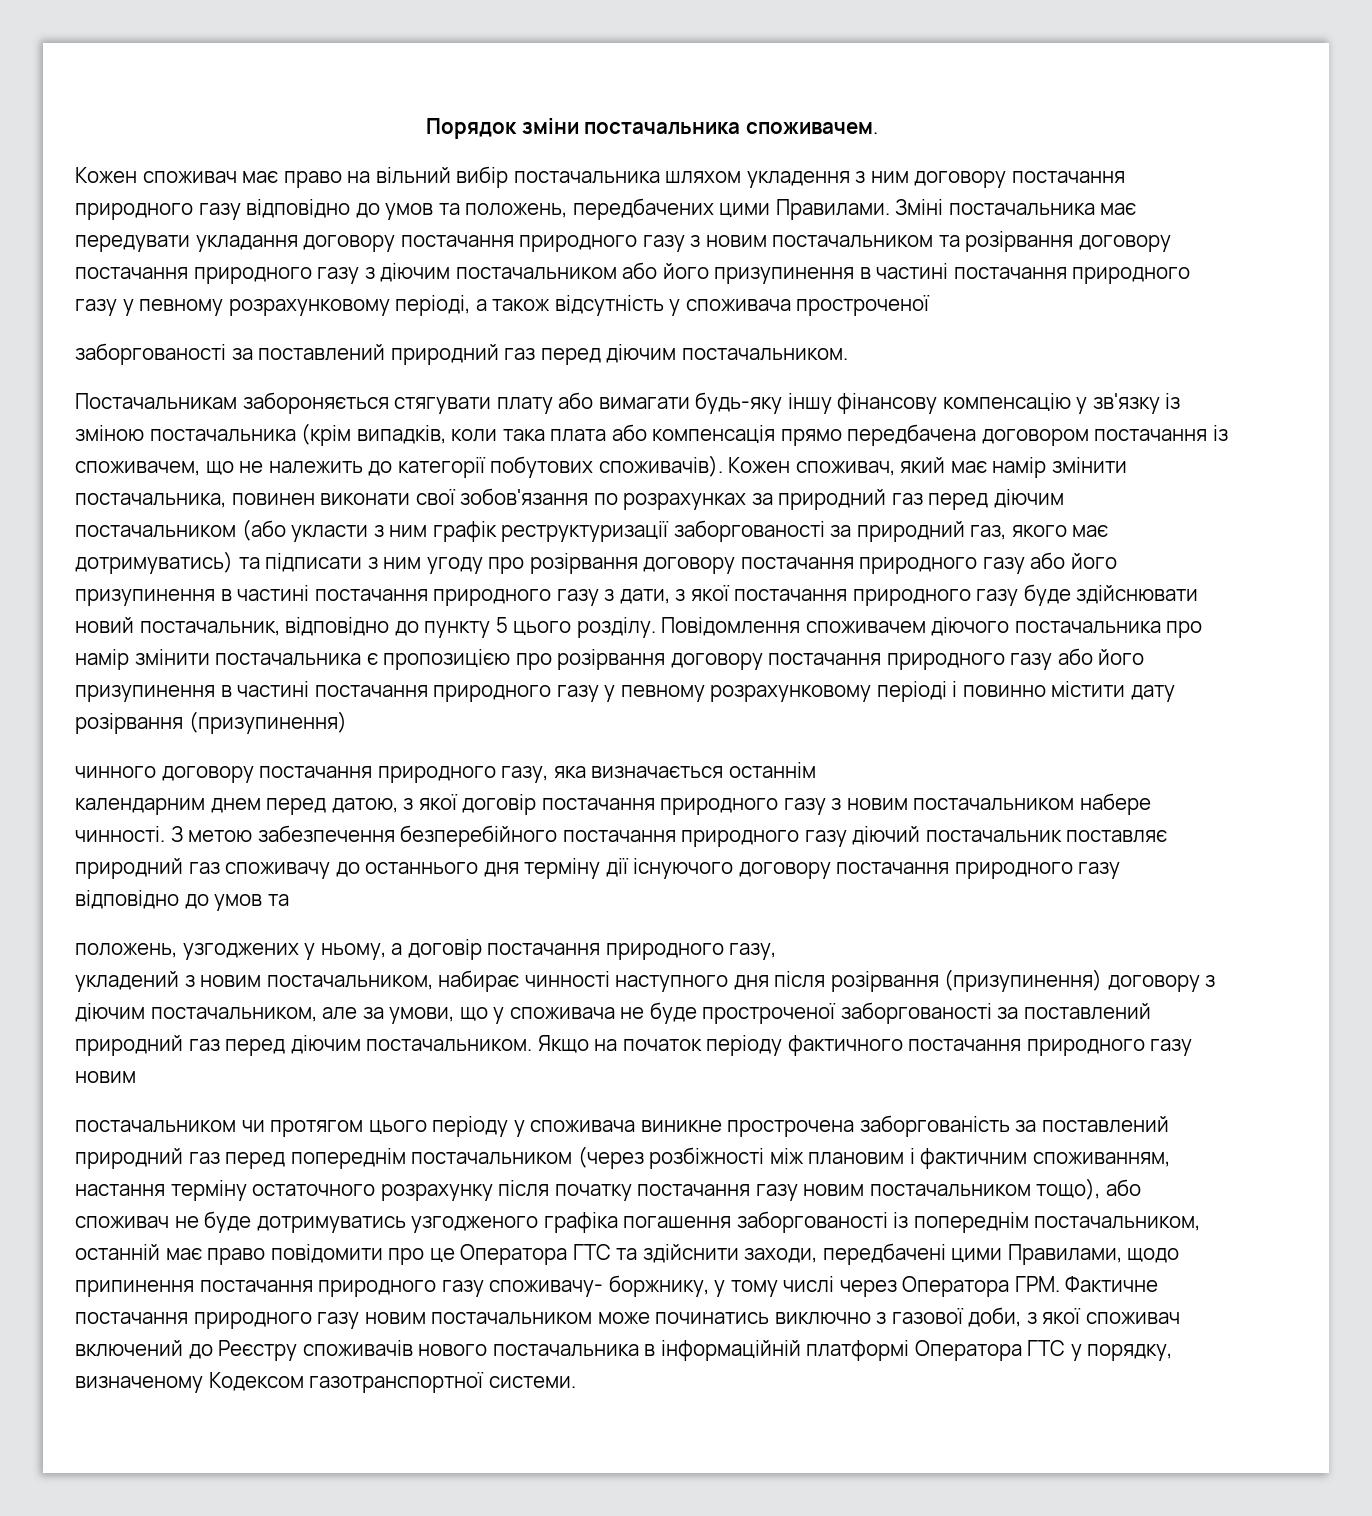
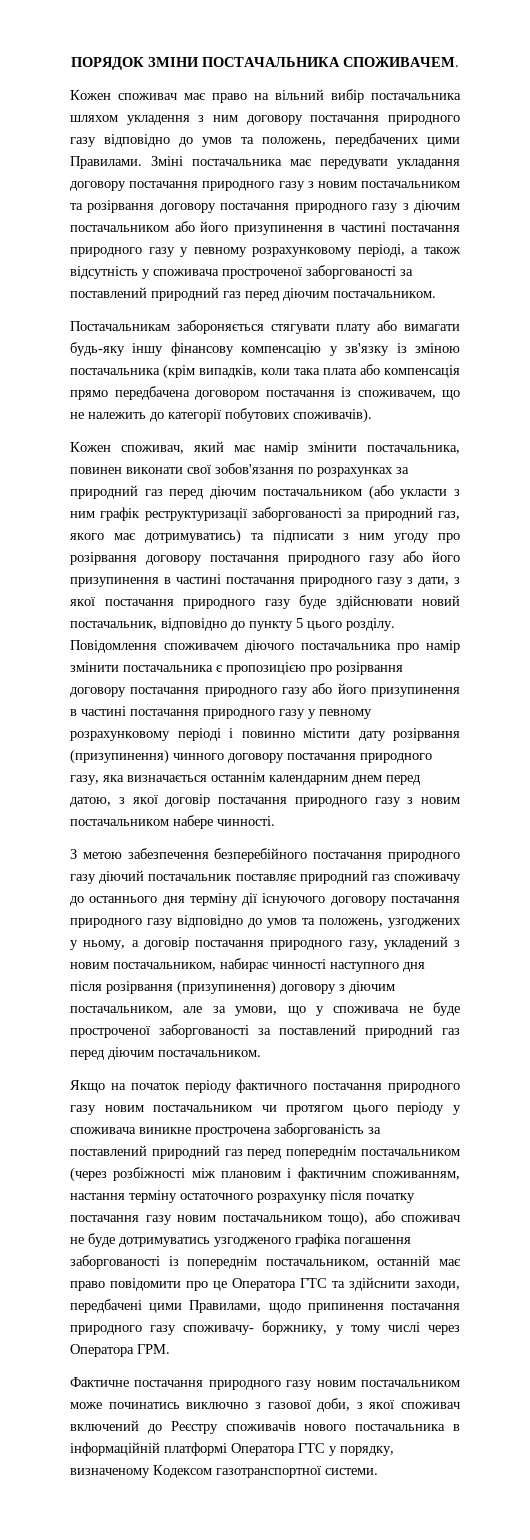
- Порядок зміни постачальника споживачем.
+ ПОРЯДОК ЗМІНИ ПОСТАЧАЛЬНИКА СПОЖИВАЧЕМ.
- Зміні постачальника має передувати укладання договору постачання природного газу з новим постачальником та розірвання договору постачання природного газу з діючим постачальником або його призупинення в частині постачання природного газу у певному розрахунковому періоді, а також відсутність у споживача простроченої
- заборгованості за поставлений природний газ перед діючим постачальником.
+ Зміні постачальника має передувати укладання договору постачання природного газу з новим постачальником та розірвання договору постачання природного газу з діючим постачальником або його призупинення в частині постачання природного газу у певному розрахунковому періоді, а також відсутність у споживача простроченої заборгованості за поставлений природний газ перед діючим постачальником.
- Постачальникам забороняється стягувати плату або вимагати будь-яку іншу фінансову компенсацію у зв'язку із зміною постачальника (крім випадків, коли така плата або компенсація прямо передбачена договором постачання із споживачем, що не належить до категорії побутових споживачів). Кожен споживач, який має намір змінити постачальника, повинен виконати свої зобов'язання по розрахунках за природний газ перед діючим постачальником (або укласти з ним графік реструктуризації заборгованості за природний газ, якого має дотримуватись) та підписати з ним угоду про розірвання договору постачання природного газу або його призупинення в частині постачання природного газу з дати, з якої постачання природного газу буде здійснювати новий постачальник, відповідно до пункту 5 цього розділу.
+ Постачальникам забороняється стягувати плату або вимагати будь-яку іншу фінансову компенсацію у зв'язку із зміною постачальника (крім випадків, коли така плата або компенсація прямо передбачена договором постачання із споживачем, що не належить до категорії побутових споживачів).
+ Кожен споживач, який має намір змінити постачальника, повинен виконати свої зобов'язання по розрахунках за природний газ перед діючим постачальником (або укласти з ним графік реструктуризації заборгованості за природний газ, якого має дотримуватись) та підписати з ним угоду про розірвання договору постачання природного газу або його призупинення в частині постачання природного газу з дати, з якої постачання природного газу буде здійснювати новий постачальник, відповідно до пункту 5 цього розділу.
- Повідомлення споживачем діючого постачальника про намір змінити постачальника є пропозицією про розірвання договору постачання природного газу або його призупинення в частині постачання природного газу у певному розрахунковому періоді і повинно містити дату розірвання (призупинення)
- чинного договору постачання природного газу, яка визначається останнім
- календарним днем перед датою, з якої договір постачання природного газу з новим постачальником набере чинності. З метою забезпечення безперебійного постачання природного газу діючий постачальник поставляє природний газ споживачу до останнього дня терміну дії існуючого договору постачання природного газу відповідно до умов та
- положень, узгоджених у ньому, а договір постачання природного газу,
- укладений з новим постачальником, набирає чинності наступного дня після розірвання (призупинення) договору з діючим постачальником, але за умови, що у споживача не буде простроченої заборгованості за поставлений природний газ перед діючим постачальником. Якщо на початок періоду фактичного постачання природного газу новим
- постачальником чи протягом цього періоду у споживача виникне прострочена заборгованість за поставлений природний газ перед попереднім постачальником (через розбіжності між плановим і фактичним споживанням, настання терміну остаточного розрахунку після початку постачання газу новим постачальником тощо), або споживач не буде дотримуватись узгодженого графіка погашення заборгованості із попереднім постачальником, останній має право повідомити про це Оператора ГТС та здійснити заходи, передбачені цими Правилами, щодо припинення постачання природного газу споживачу- боржнику, у тому числі через Оператора ГРМ. Фактичне постачання природного газу новим постачальником може починатись виключно з газової доби, з якої споживач включений до Реєстру споживачів нового постачальника в інформаційній платформі Оператора ГТС у порядку, визначеному Кодексом газотранспортної системи.
+ Повідомлення споживачем діючого постачальника про намір змінити постачальника є пропозицією про розірвання договору постачання природного газу або його призупинення в частині постачання природного газу у певному розрахунковому періоді і повинно містити дату розірвання (призупинення) чинного договору постачання природного газу, яка визначається останнім календарним днем перед датою, з якої договір постачання природного газу з новим постачальником набере чинності.
+ З метою забезпечення безперебійного постачання природного газу діючий постачальник поставляє природний газ споживачу до останнього дня терміну дії існуючого договору постачання природного газу відповідно до умов та положень, узгоджених у ньому, а договір постачання природного газу, укладений з новим постачальником, набирає чинності наступного дня після розірвання (призупинення) договору з діючим постачальником, але за умови, що у споживача не буде простроченої заборгованості за поставлений природний газ перед діючим постачальником.
+ Якщо на початок періоду фактичного постачання природного газу новим постачальником чи протягом цього періоду у споживача виникне прострочена заборгованість за поставлений природний газ перед попереднім постачальником (через розбіжності між плановим і фактичним споживанням, настання терміну остаточного розрахунку після початку постачання газу новим постачальником тощо), або споживач не буде дотримуватись узгодженого графіка погашення заборгованості із попереднім постачальником, останній має право повідомити про це Оператора ГТС та здійснити заходи, передбачені цими Правилами, щодо припинення постачання природного газу споживачу- боржнику, у тому числі через Оператора ГРМ.
+ Фактичне постачання природного газу новим постачальником може починатись виключно з газової доби, з якої споживач включений до Реєстру споживачів нового постачальника в інформаційній платформі Оператора ГТС у порядку, визначеному Кодексом газотранспортної системи.

